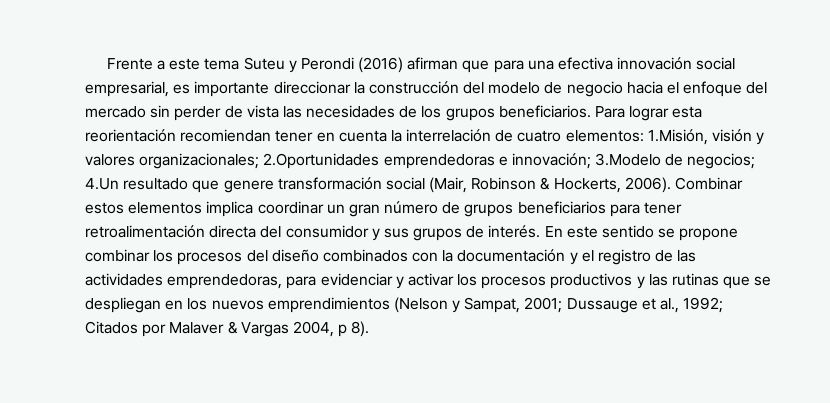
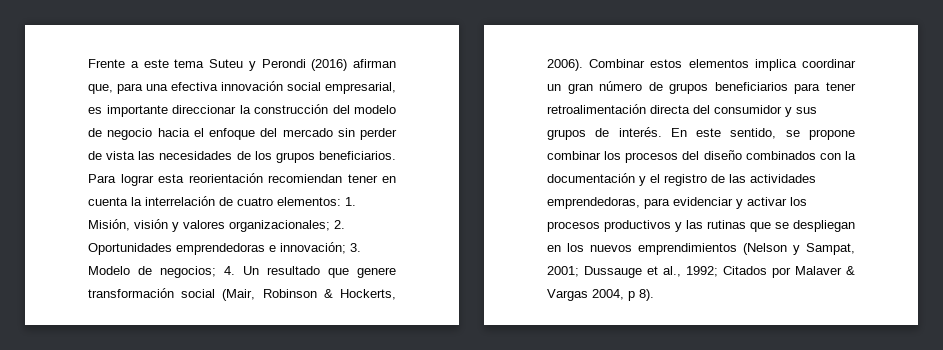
- Frente a este tema Suteu y Perondi (2016) afirman que para una efectiva innovación social empresarial, es importante direccionar la construcción del modelo de negocio hacia el enfoque del mercado sin perder de vista las necesidades de los grupos beneficiarios.
+ Frente a este tema Suteu y Perondi (2016) afirman que, para una efectiva innovación social empresarial, es importante direccionar la construcción del modelo de negocio hacia el enfoque del mercado sin perder de vista las necesidades de los grupos beneficiarios.
- Para lograr esta reorientación recomiendan tener en cuenta la interrelación de cuatro elementos: 1.Misión, visión y valores organizacionales; 2.Oportunidades emprendedoras e innovación; 3.Modelo de negocios; 4.Un resultado que genere transformación social (Mair, Robinson & Hockerts, 2006).
+ Para lograr esta reorientación recomiendan tener en cuenta la interrelación de cuatro elementos: 1. Misión, visión y valores organizacionales; 2. Oportunidades emprendedoras e innovación; 3. Modelo de negocios; 4. Un resultado que genere transformación social (Mair, Robinson & Hockerts, 2006).
- En este sentido se propone combinar los procesos del diseño combinados con la documentación y el registro de las actividades emprendedoras, para evidenciar y activar los procesos productivos y las rutinas que se despliegan en los nuevos emprendimientos (Nelson y Sampat, 2001; Dussauge et al., 1992; Citados por Malaver & Vargas 2004, p 8).
+ En este sentido, se propone combinar los procesos del diseño combinados con la documentación y el registro de las actividades emprendedoras, para evidenciar y activar los procesos productivos y las rutinas que se despliegan en los nuevos emprendimientos (Nelson y Sampat, 2001; Dussauge et al., 1992; Citados por Malaver & Vargas 2004, p 8).

